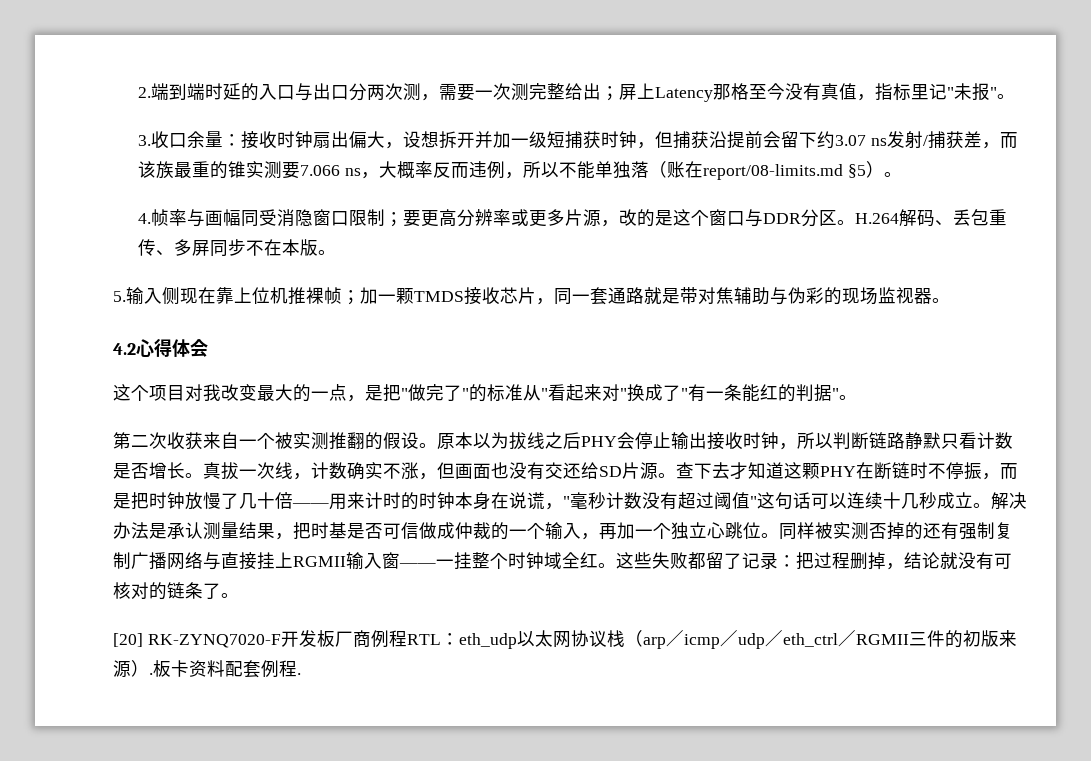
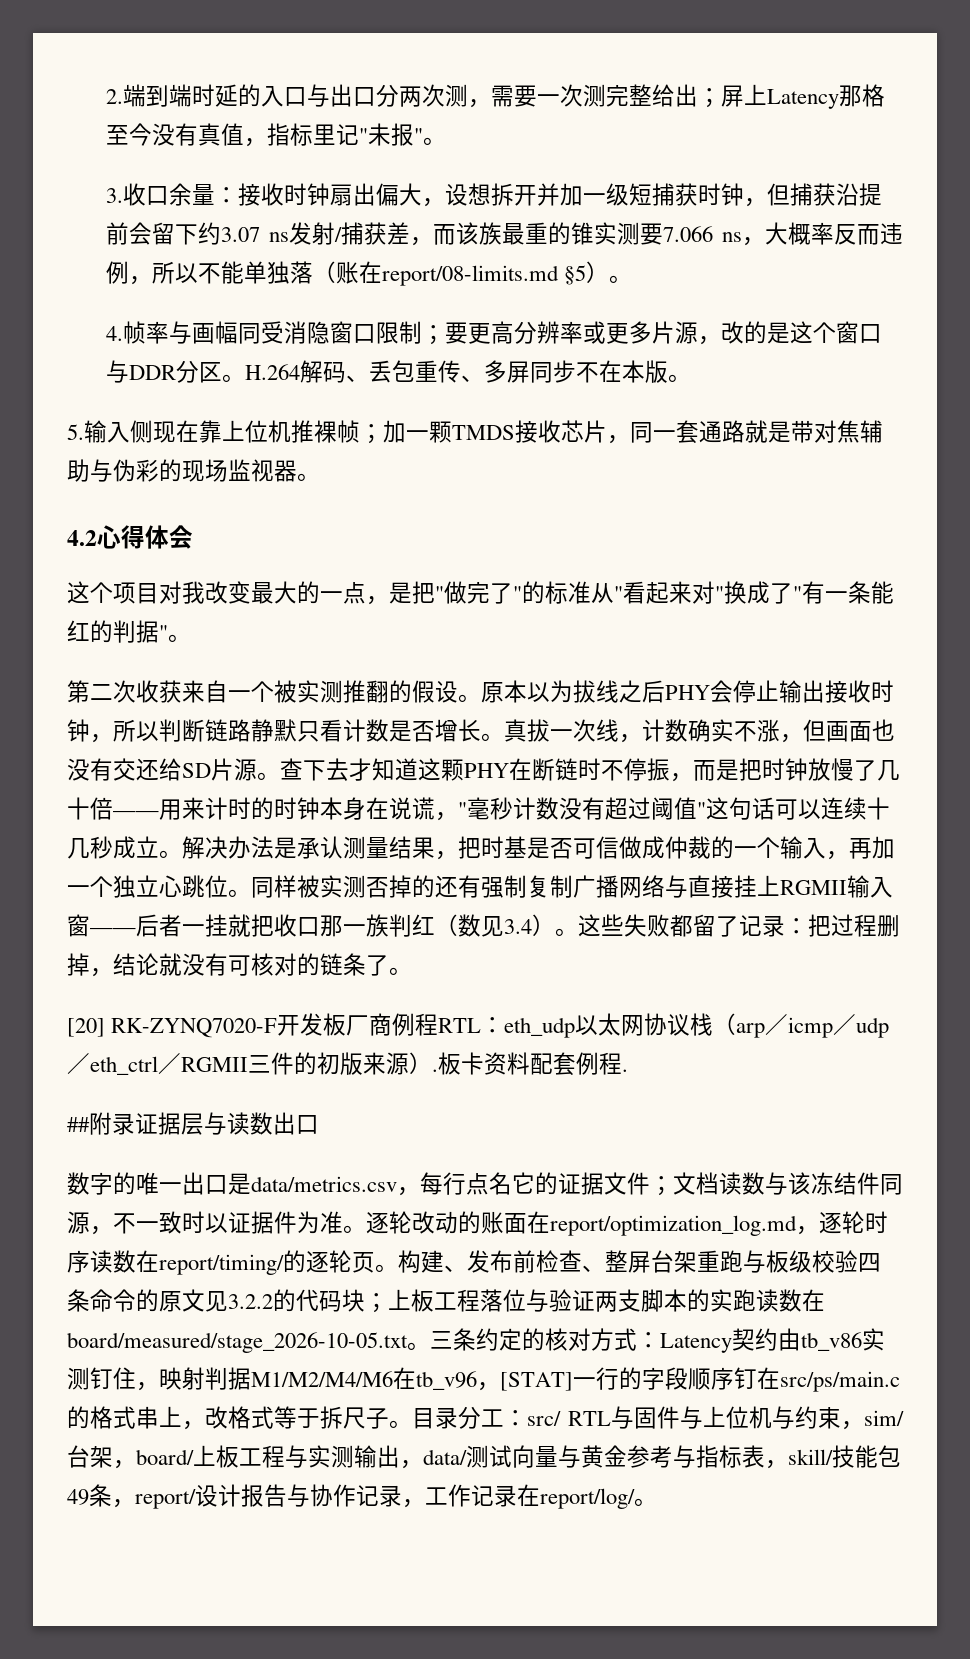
- 同样被实测否掉的还有强制复制广播网络与直接挂上RGMII输入窗——一挂整个时钟域全红。
+ 同样被实测否掉的还有强制复制广播网络与直接挂上RGMII输入窗——后者一挂就把收口那一族判红（数见3.4）。
+ ##附录证据层与读数出口
+ 数字的唯一出口是data/metrics.csv，每行点名它的证据文件；文档读数与该冻结件同源，不一致时以证据件为准。逐轮改动的账面在report/optimization_log.md，逐轮时序读数在report/timing/的逐轮页。构建、发布前检查、整屏台架重跑与板级校验四条命令的原文见3.2.2的代码块；上板工程落位与验证两支脚本的实跑读数在board/measured/stage_2026-10-05.txt。三条约定的核对方式：Latency契约由tb_v86实测钉住，映射判据M1/M2/M4/M6在tb_v96，[STAT]一行的字段顺序钉在src/ps/main.c的格式串上，改格式等于拆尺子。目录分工：src/ RTL与固件与上位机与约束，sim/台架，board/上板工程与实测输出，data/测试向量与黄金参考与指标表，skill/技能包49条，report/设计报告与协作记录，工作记录在report/log/。

